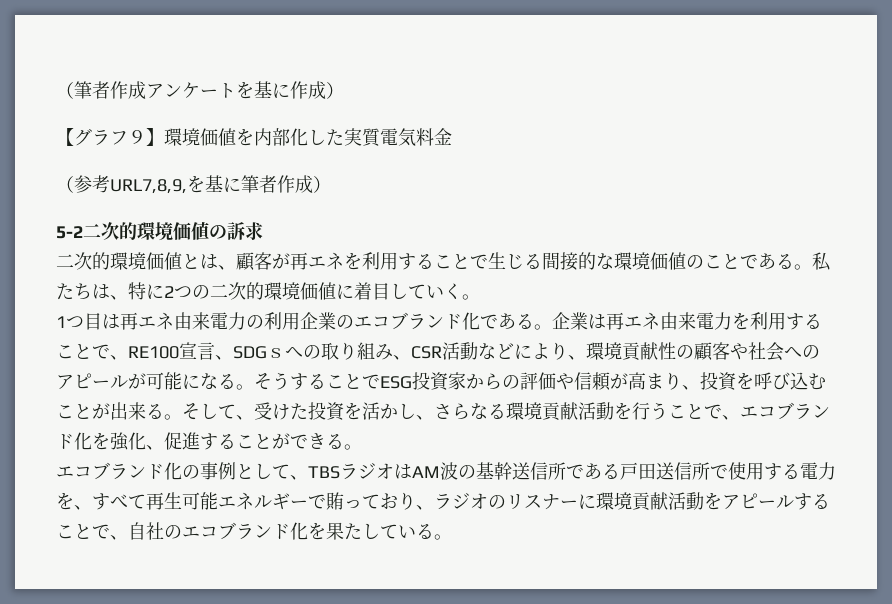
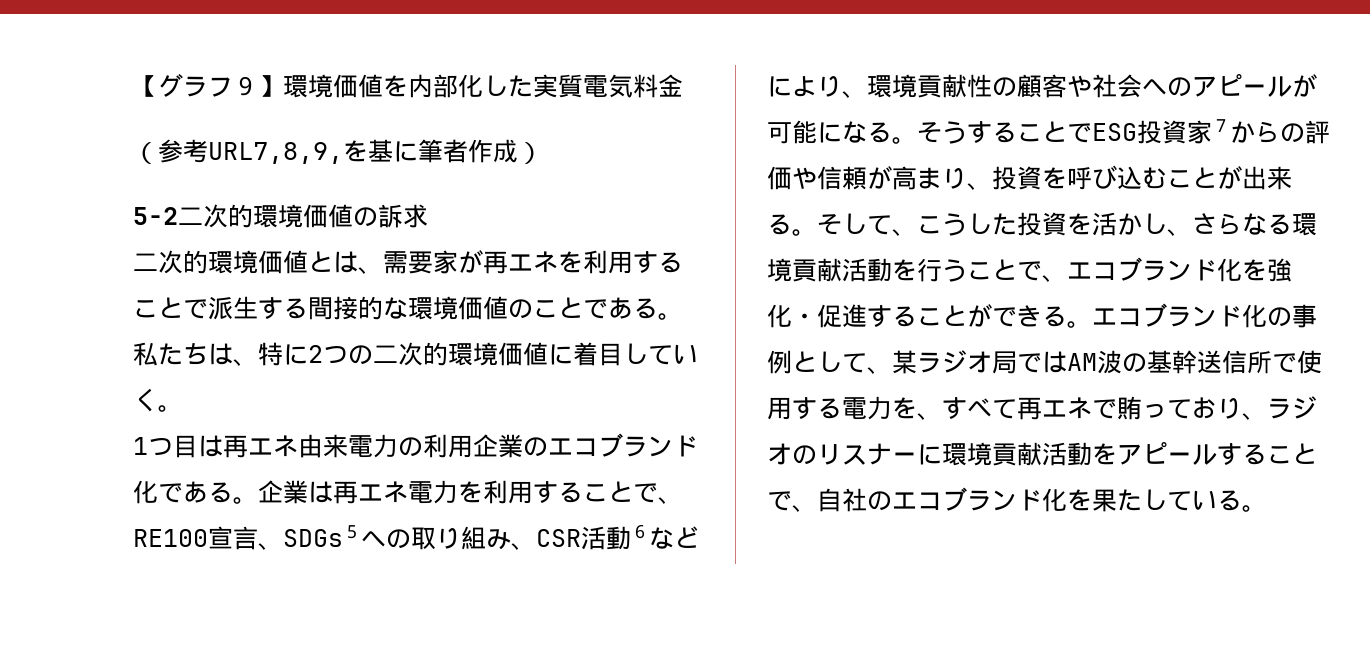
- （筆者作成アンケートを基に作成）
- 二次的環境価値とは、顧客が再エネを利用することで生じる間接的な環境価値のことである。
+ 二次的環境価値とは、需要家が再エネを利用することで派生する間接的な環境価値のことである。
- 企業は再エネ由来電力を利用することで、RE100宣言、SDGｓへの取り組み、CSR活動などにより、環境貢献性の顧客や社会へのアピールが可能になる。
+ 企業は再エネ電力を利用することで、RE100宣言、SDGs５への取り組み、CSR活動６などにより、環境貢献性の顧客や社会へのアピールが可能になる。
- そうすることでESG投資家からの評価や信頼が高まり、投資を呼び込むことが出来る。
+ そうすることでESG投資家７からの評価や信頼が高まり、投資を呼び込むことが出来る。
- そして、受けた投資を活かし、さらなる環境貢献活動を行うことで、エコブランド化を強化、促進することができる。
- エコブランド化の事例として、TBSラジオはAM波の基幹送信所である戸田送信所で使用する電力を、すべて再生可能エネルギーで賄っており、ラジオのリスナーに環境貢献活動をアピールすることで、自社のエコブランド化を果たしている。
+ そして、こうした投資を活かし、さらなる環境貢献活動を行うことで、エコブランド化を強化・促進することができる。エコブランド化の事例として、某ラジオ局ではAM波の基幹送信所で使用する電力を、すべて再エネで賄っており、ラジオのリスナーに環境貢献活動をアピールすることで、自社のエコブランド化を果たしている。

